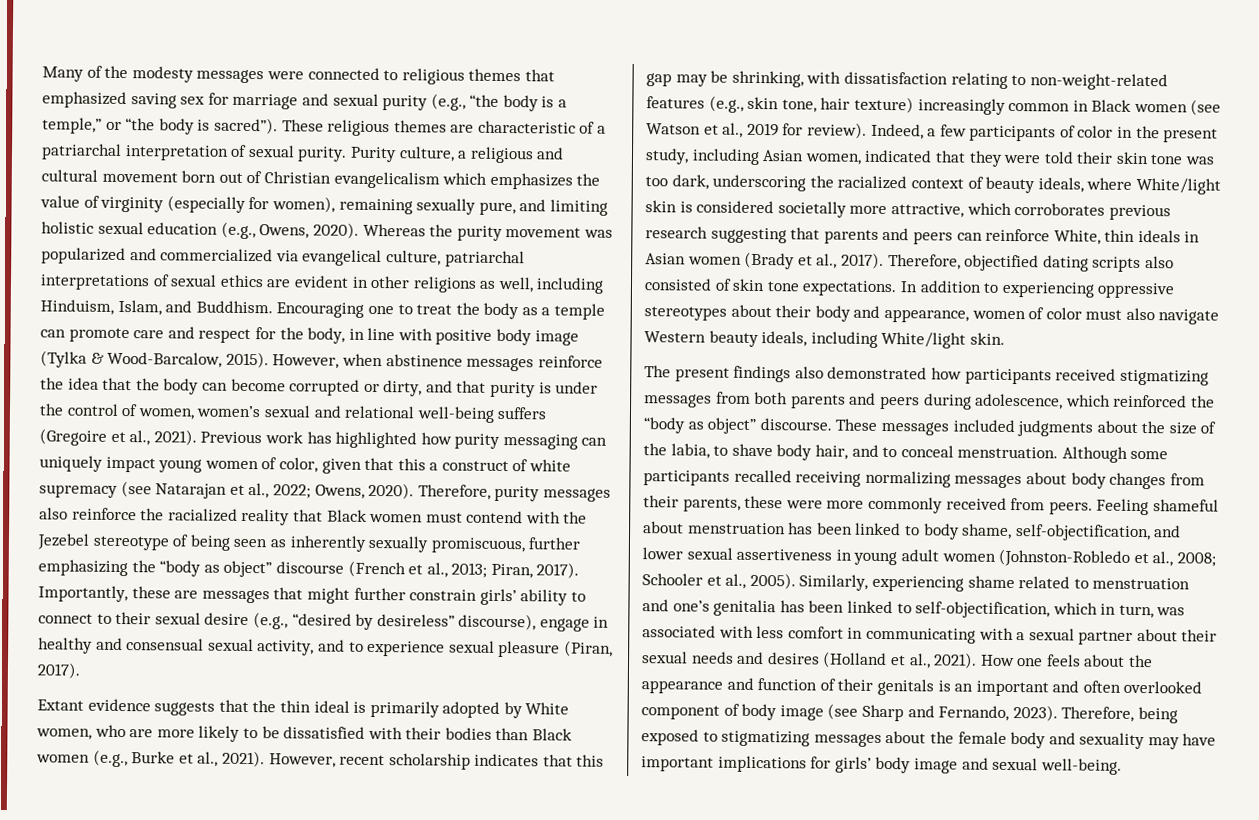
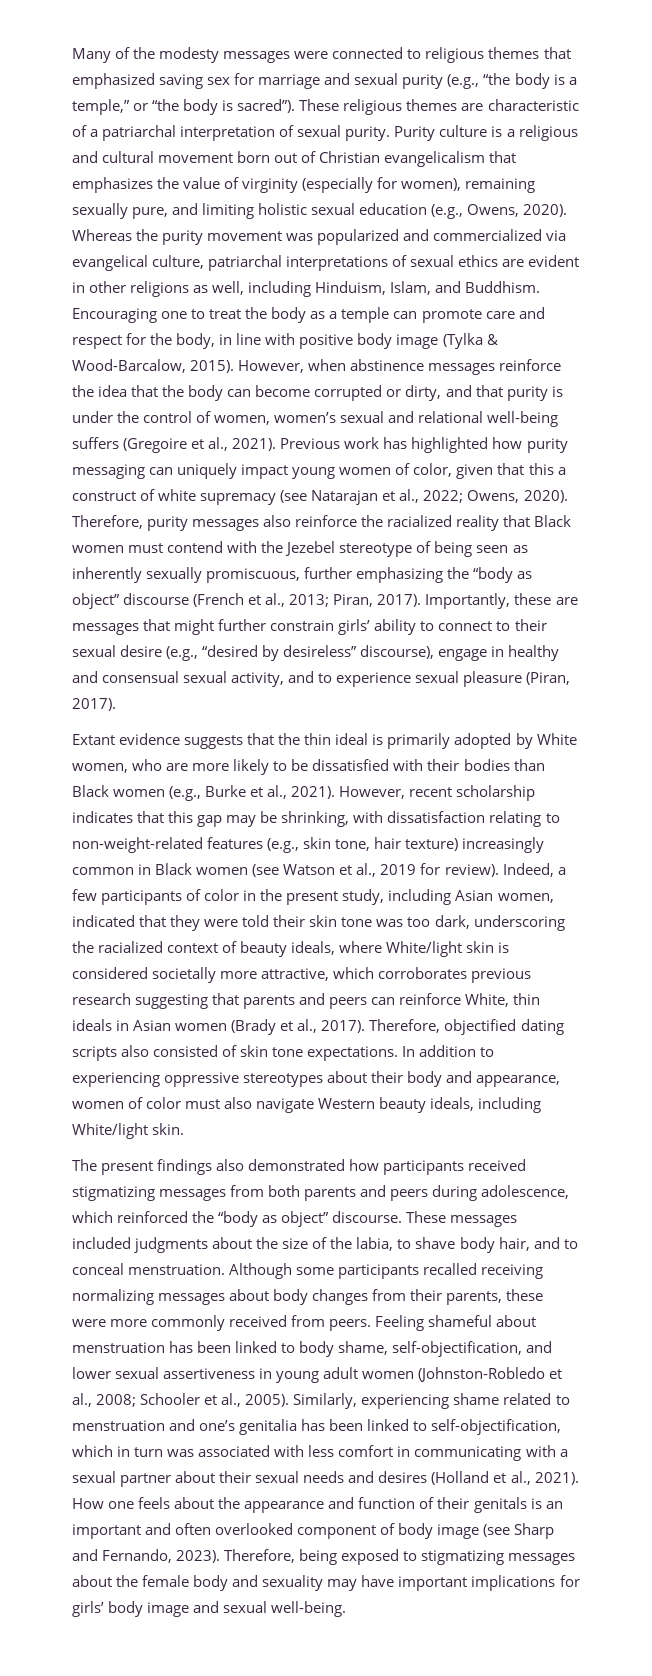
- Purity culture, a religious and cultural movement born out of Christian evangelicalism which emphasizes the value of virginity (especially for women), remaining sexually pure, and limiting holistic sexual education (e.g., Owens, 2020).
+ Purity culture is a religious and cultural movement born out of Christian evangelicalism that emphasizes the value of virginity (especially for women), remaining sexually pure, and limiting holistic sexual education (e.g., Owens, 2020).
- Similarly, experiencing shame related to menstruation and one’s genitalia has been linked to self-objectification, which in turn, was associated with less comfort in communicating with a sexual partner about their sexual needs and desires (Holland et al., 2021).
+ Similarly, experiencing shame related to menstruation and one’s genitalia has been linked to self-objectification, which in turn was associated with less comfort in communicating with a sexual partner about their sexual needs and desires (Holland et al., 2021).

